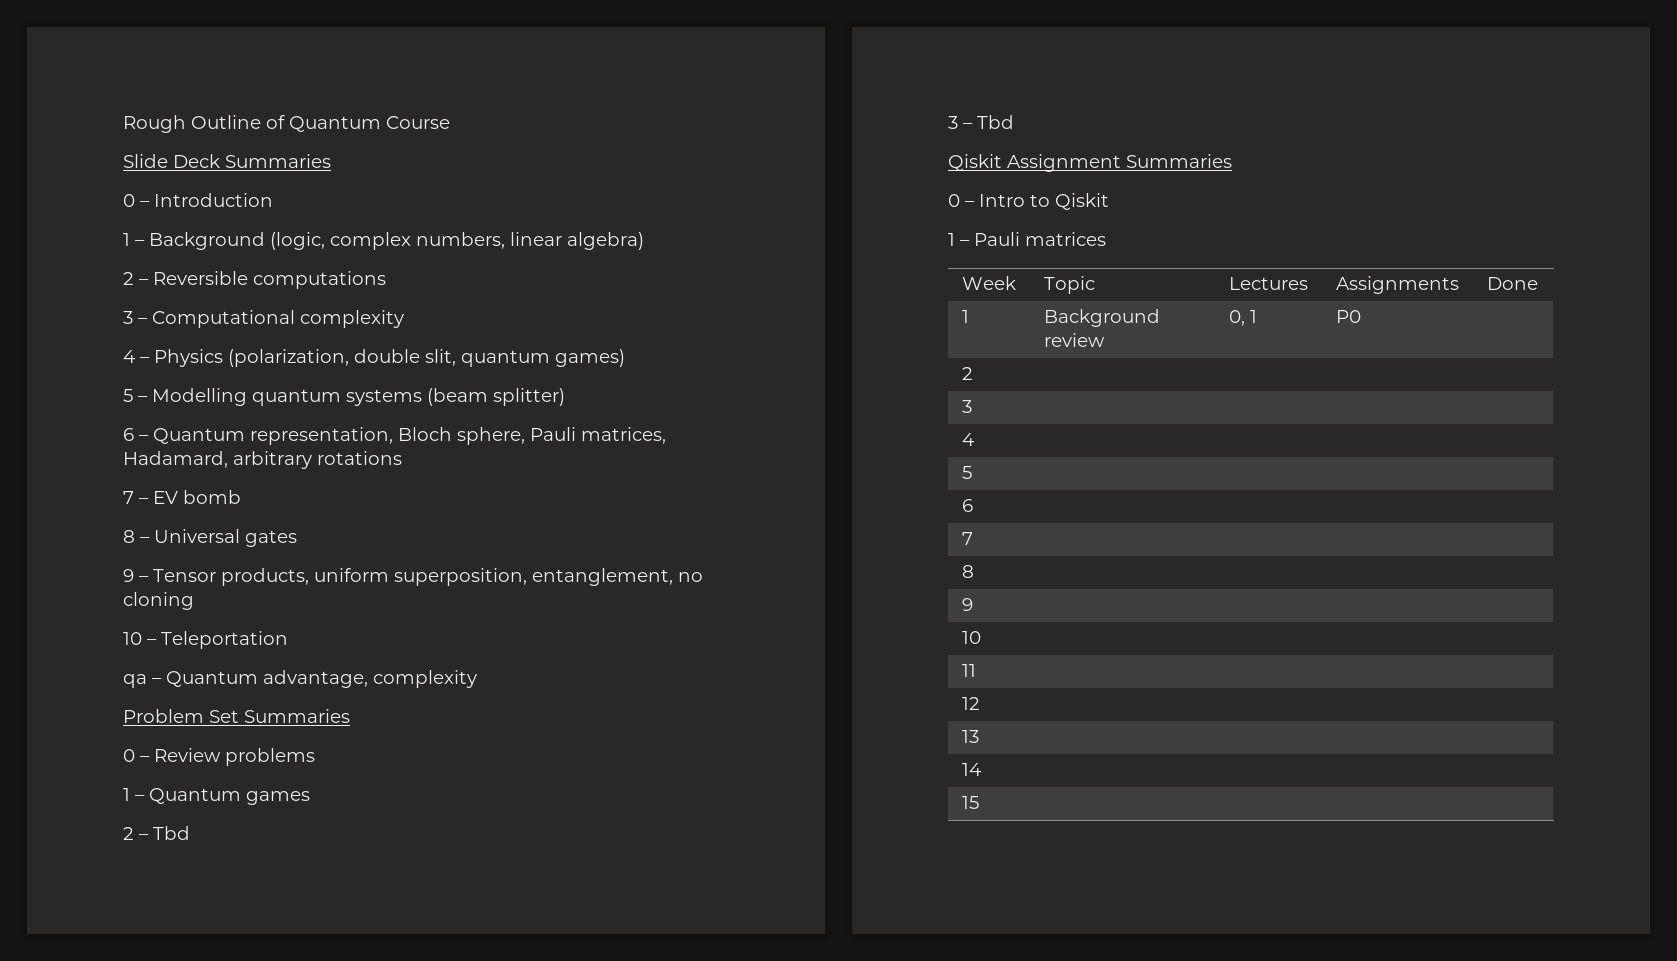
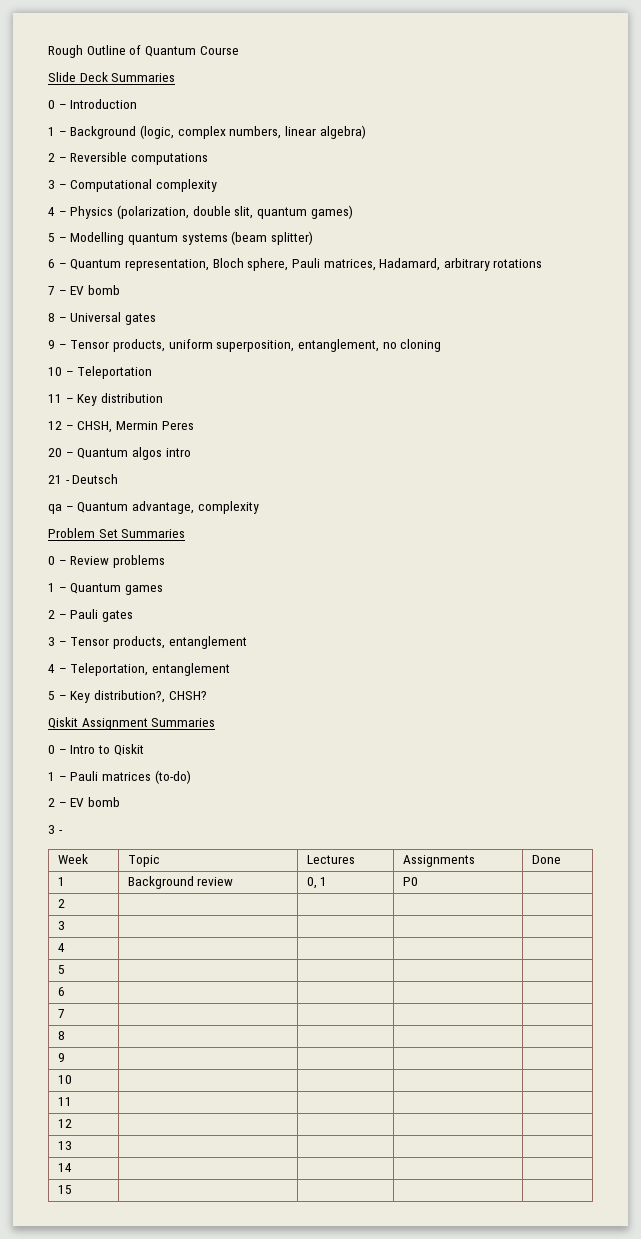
+ 11 – Key distribution
+ 12 – CHSH, Mermin Peres
+ 20 – Quantum algos intro
+ 21 - Deutsch
- 2 – Tbd
- 3 – Tbd
+ 2 – Pauli gates
+ 3 – Tensor products, entanglement
+ 4 – Teleportation, entanglement
+ 5 – Key distribution?, CHSH?
- 1 – Pauli matrices
+ 1 – Pauli matrices (to-do)
+ 2 – EV bomb
+ 3 -

